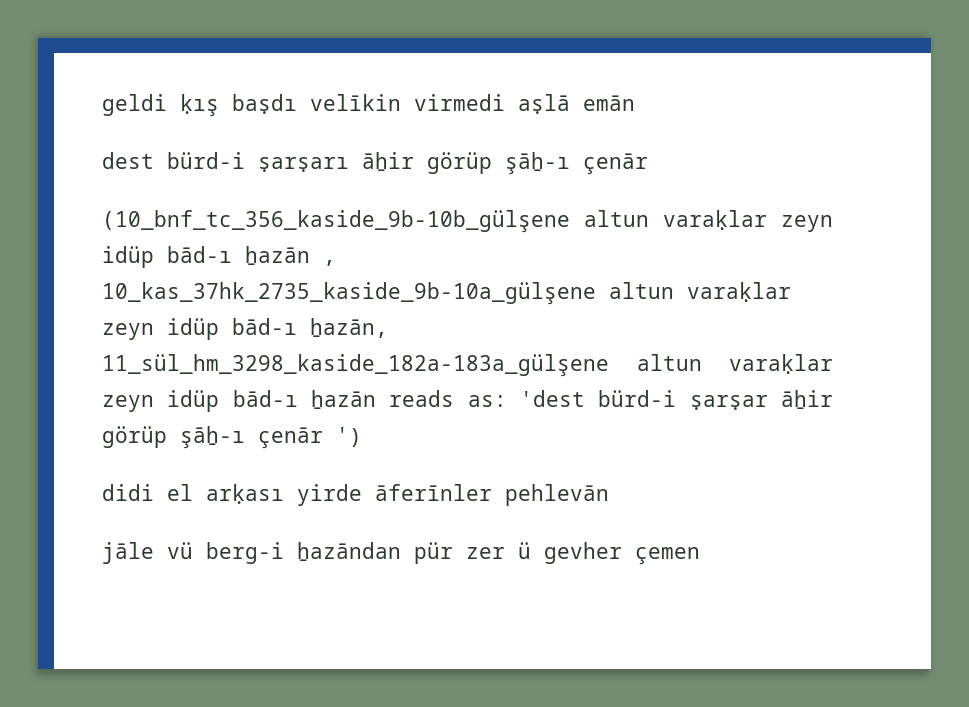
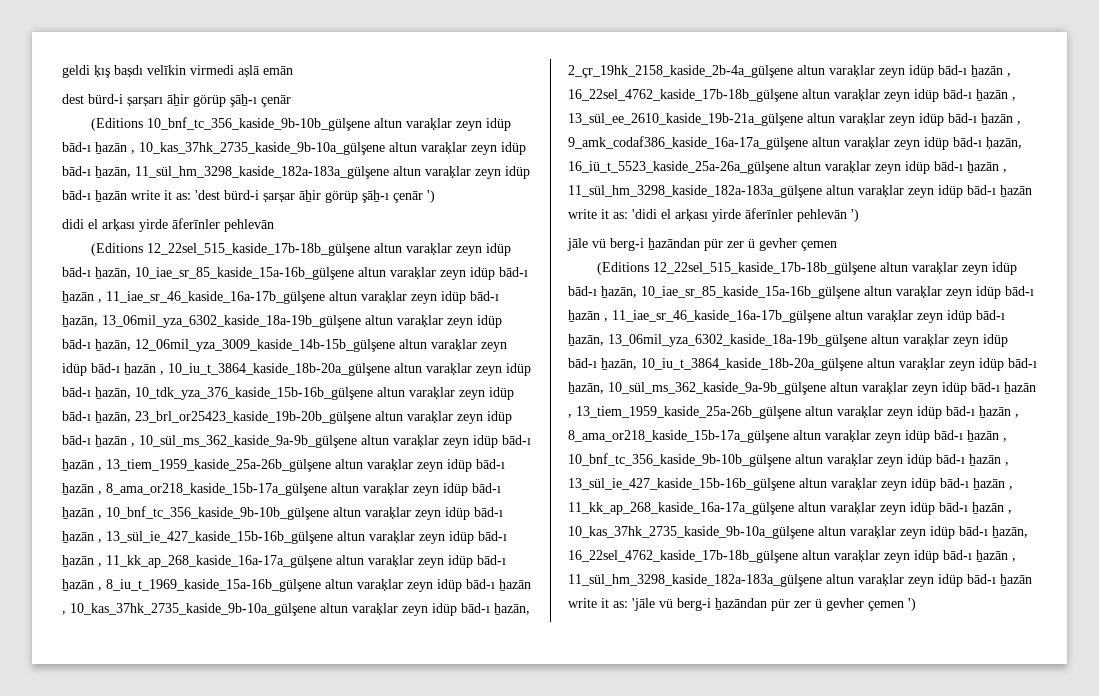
- (10_bnf_tc_356_kaside_9b-10b_gülşene altun varaḳlar zeyn idüp bād-ı ẖazān , 10_kas_37hk_2735_kaside_9b-10a_gülşene altun varaḳlar zeyn idüp bād-ı ẖazān, 11_sül_hm_3298_kaside_182a-183a_gülşene altun varaḳlar zeyn idüp bād-ı ẖazān reads as: 'dest bürd-i ṣarṣar āẖir görüp şāẖ-ı çenār ')
+ (Editions 10_bnf_tc_356_kaside_9b-10b_gülşene altun varaḳlar zeyn idüp bād-ı ẖazān , 10_kas_37hk_2735_kaside_9b-10a_gülşene altun varaḳlar zeyn idüp bād-ı ẖazān, 11_sül_hm_3298_kaside_182a-183a_gülşene altun varaḳlar zeyn idüp bād-ı ẖazān write it as: 'dest bürd-i ṣarṣar āẖir görüp şāẖ-ı çenār ')
+ (Editions 12_22sel_515_kaside_17b-18b_gülşene altun varaḳlar zeyn idüp bād-ı ẖazān, 10_iae_sr_85_kaside_15a-16b_gülşene altun varaḳlar zeyn idüp bād-ı ẖazān , 11_iae_sr_46_kaside_16a-17b_gülşene altun varaḳlar zeyn idüp bād-ı ẖazān, 13_06mil_yza_6302_kaside_18a-19b_gülşene altun varaḳlar zeyn idüp bād-ı ẖazān, 12_06mil_yza_3009_kaside_14b-15b_gülşene altun varaḳlar zeyn idüp bād-ı ẖazān , 10_iu_t_3864_kaside_18b-20a_gülşene altun varaḳlar zeyn idüp bād-ı ẖazān, 10_tdk_yza_376_kaside_15b-16b_gülşene altun varaḳlar zeyn idüp bād-ı ẖazān, 23_brl_or25423_kaside_19b-20b_gülşene altun varaḳlar zeyn idüp bād-ı ẖazān , 10_sül_ms_362_kaside_9a-9b_gülşene altun varaḳlar zeyn idüp bād-ı ẖazān , 13_tiem_1959_kaside_25a-26b_gülşene altun varaḳlar zeyn idüp bād-ı ẖazān , 8_ama_or218_kaside_15b-17a_gülşene altun varaḳlar zeyn idüp bād-ı ẖazān , 10_bnf_tc_356_kaside_9b-10b_gülşene altun varaḳlar zeyn idüp bād-ı ẖazān , 13_sül_ie_427_kaside_15b-16b_gülşene altun varaḳlar zeyn idüp bād-ı ẖazān , 11_kk_ap_268_kaside_16a-17a_gülşene altun varaḳlar zeyn idüp bād-ı ẖazān , 8_iu_t_1969_kaside_15a-16b_gülşene altun varaḳlar zeyn idüp bād-ı ẖazān , 10_kas_37hk_2735_kaside_9b-10a_gülşene altun varaḳlar zeyn idüp bād-ı ẖazān, 2_çr_19hk_2158_kaside_2b-4a_gülşene altun varaḳlar zeyn idüp bād-ı ẖazān , 16_22sel_4762_kaside_17b-18b_gülşene altun varaḳlar zeyn idüp bād-ı ẖazān , 13_sül_ee_2610_kaside_19b-21a_gülşene altun varaḳlar zeyn idüp bād-ı ẖazān , 9_amk_codaf386_kaside_16a-17a_gülşene altun varaḳlar zeyn idüp bād-ı ḥazān, 16_iü_t_5523_kaside_25a-26a_gülşene altun varaḳlar zeyn idüp bād-ı ẖazān , 11_sül_hm_3298_kaside_182a-183a_gülşene altun varaḳlar zeyn idüp bād-ı ẖazān write it as: 'didi el arḳası yirde āferīnler pehlevān ')
+ (Editions 12_22sel_515_kaside_17b-18b_gülşene altun varaḳlar zeyn idüp bād-ı ẖazān, 10_iae_sr_85_kaside_15a-16b_gülşene altun varaḳlar zeyn idüp bād-ı ẖazān , 11_iae_sr_46_kaside_16a-17b_gülşene altun varaḳlar zeyn idüp bād-ı ẖazān, 13_06mil_yza_6302_kaside_18a-19b_gülşene altun varaḳlar zeyn idüp bād-ı ẖazān, 10_iu_t_3864_kaside_18b-20a_gülşene altun varaḳlar zeyn idüp bād-ı ẖazān, 10_sül_ms_362_kaside_9a-9b_gülşene altun varaḳlar zeyn idüp bād-ı ẖazān , 13_tiem_1959_kaside_25a-26b_gülşene altun varaḳlar zeyn idüp bād-ı ẖazān , 8_ama_or218_kaside_15b-17a_gülşene altun varaḳlar zeyn idüp bād-ı ẖazān , 10_bnf_tc_356_kaside_9b-10b_gülşene altun varaḳlar zeyn idüp bād-ı ẖazān , 13_sül_ie_427_kaside_15b-16b_gülşene altun varaḳlar zeyn idüp bād-ı ẖazān , 11_kk_ap_268_kaside_16a-17a_gülşene altun varaḳlar zeyn idüp bād-ı ẖazān , 10_kas_37hk_2735_kaside_9b-10a_gülşene altun varaḳlar zeyn idüp bād-ı ẖazān, 16_22sel_4762_kaside_17b-18b_gülşene altun varaḳlar zeyn idüp bād-ı ẖazān , 11_sül_hm_3298_kaside_182a-183a_gülşene altun varaḳlar zeyn idüp bād-ı ẖazān write it as: 'jāle vü berg-i ẖazāndan pür zer ü gevher çemen ')

